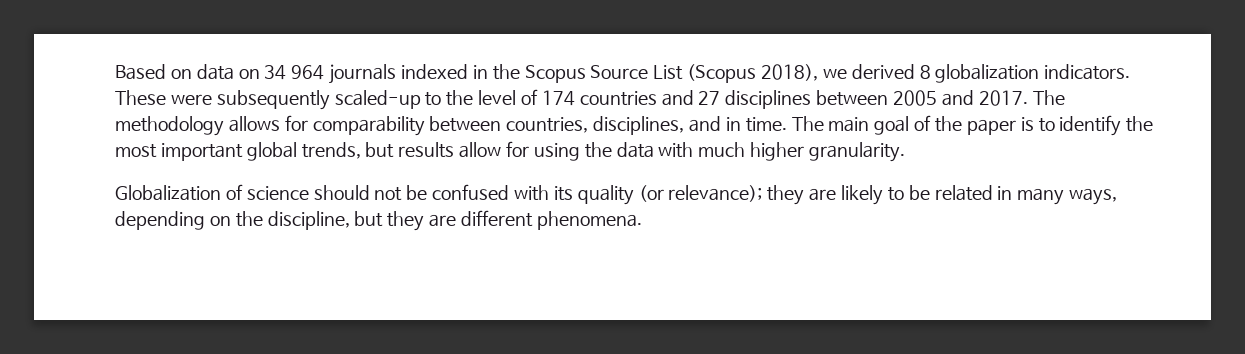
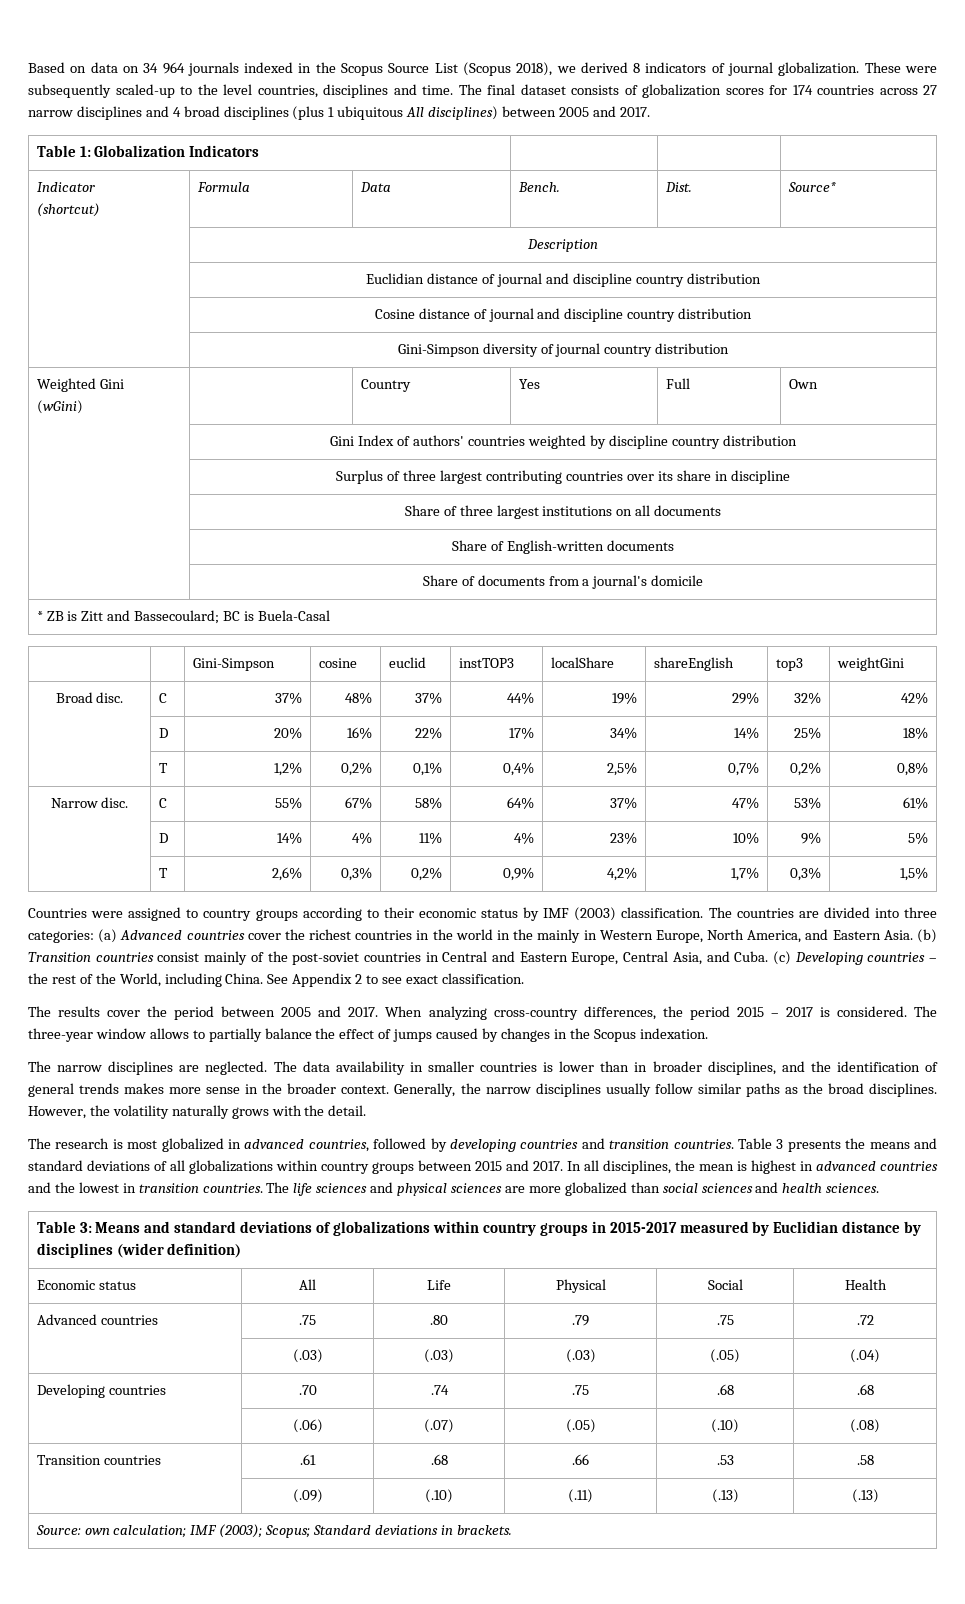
- Based on data on 34 964 journals indexed in the Scopus Source List (Scopus 2018), we derived 8 globalization indicators.
+ Based on data on 34 964 journals indexed in the Scopus Source List (Scopus 2018), we derived 8 indicators of journal globalization.
- These were subsequently scaled-up to the level of 174 countries and 27 disciplines between 2005 and 2017. The methodology allows for comparability between countries, disciplines, and in time. The main goal of the paper is to identify the most important global trends, but results allow for using the data with much higher granularity.
- Globalization of science should not be confused with its quality (or relevance); they are likely to be related in many ways, depending on the discipline, but they are different phenomena.
+ These were subsequently scaled-up to the level countries, disciplines and time. The final dataset consists of globalization scores for 174 countries across 27 narrow disciplines and 4 broad disciplines (plus 1 ubiquitous All disciplines) between 2005 and 2017.
+ Table 1: Globalization Indicators | | |
+ Indicator
+ (shortcut) | Formula | Data | Bench. | Dist. | Source*
+ | Description
+ | Euclidian distance of journal and discipline country distribution
+ | Cosine distance of journal and discipline country distribution
+ | Gini-Simpson diversity of journal country distribution
+ Weighted Gini
+ (wGini) | | Country | Yes | Full | Own
+ | Gini Index of authors' countries weighted by discipline country distribution
+ | Surplus of three largest contributing countries over its share in discipline
+ | Share of three largest institutions on all documents
+ | Share of English-written documents
+ | Share of documents from a journal's domicile
+ * ZB is Zitt and Bassecoulard; BC is Buela-Casal
+ | | Gini-Simpson | cosine | euclid | instTOP3 | localShare | shareEnglish | top3 | weightGini
+ Broad disc. | C | 37% | 48% | 37% | 44% | 19% | 29% | 32% | 42%
+ | D | 20% | 16% | 22% | 17% | 34% | 14% | 25% | 18%
+ | T | 1,2% | 0,2% | 0,1% | 0,4% | 2,5% | 0,7% | 0,2% | 0,8%
+ Narrow disc. | C | 55% | 67% | 58% | 64% | 37% | 47% | 53% | 61%
+ | D | 14% | 4% | 11% | 4% | 23% | 10% | 9% | 5%
+ | T | 2,6% | 0,3% | 0,2% | 0,9% | 4,2% | 1,7% | 0,3% | 1,5%
+ Countries were assigned to country groups according to their economic status by IMF (2003) classification. The countries are divided into three categories: (a) Advanced countries cover the richest countries in the world in the mainly in Western Europe, North America, and Eastern Asia. (b) Transition countries consist mainly of the post-soviet countries in Central and Eastern Europe, Central Asia, and Cuba. (c) Developing countries – the rest of the World, including China. See Appendix 2 to see exact classification.
+ The results cover the period between 2005 and 2017. When analyzing cross-country differences, the period 2015 – 2017 is considered. The three-year window allows to partially balance the effect of jumps caused by changes in the Scopus indexation.
+ The narrow disciplines are neglected. The data availability in smaller countries is lower than in broader disciplines, and the identification of general trends makes more sense in the broader context. Generally, the narrow disciplines usually follow similar paths as the broad disciplines. However, the volatility naturally grows with the detail.
+ The research is most globalized in advanced countries, followed by developing countries and transition countries. Table 3 presents the means and standard deviations of all globalizations within country groups between 2015 and 2017. In all disciplines, the mean is highest in advanced countries and the lowest in transition countries. The life sciences and physical sciences are more globalized than social sciences and health sciences.
+ Table 3: Means and standard deviations of globalizations within country groups in 2015-2017 measured by Euclidian distance by disciplines (wider definition)
+ Economic status | All | Life | Physical | Social | Health
+ Advanced countries | .75 | .80 | .79 | .75 | .72
+ | (.03) | (.03) | (.03) | (.05) | (.04)
+ Developing countries | .70 | .74 | .75 | .68 | .68
+ | (.06) | (.07) | (.05) | (.10) | (.08)
+ Transition countries | .61 | .68 | .66 | .53 | .58
+ | (.09) | (.10) | (.11) | (.13) | (.13)
+ Source: own calculation; IMF (2003); Scopus; Standard deviations in brackets.

